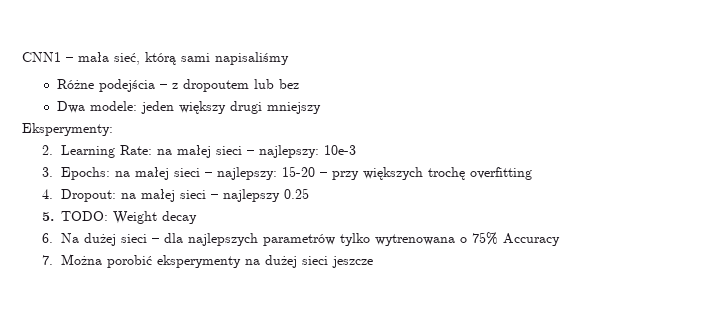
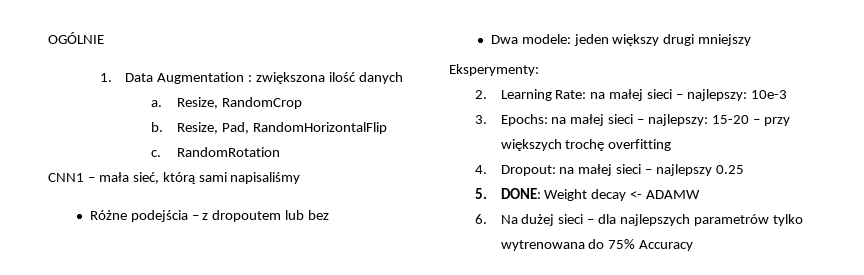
+ OGÓLNIE
+ 1. Data Augmentation : zwiększona ilość danych
+ a. Resize, RandomCrop
+ b. Resize, Pad, RandomHorizontalFlip
+ c. RandomRotation
- 5. TODO: Weight decay
+ 5. DONE: Weight decay <- ADAMW
- 6. Na dużej sieci – dla najlepszych parametrów tylko wytrenowana o 75% Accuracy
+ 6. Na dużej sieci – dla najlepszych parametrów tylko wytrenowana do 75% Accuracy
- 7. Można porobić eksperymenty na dużej sieci jeszcze

